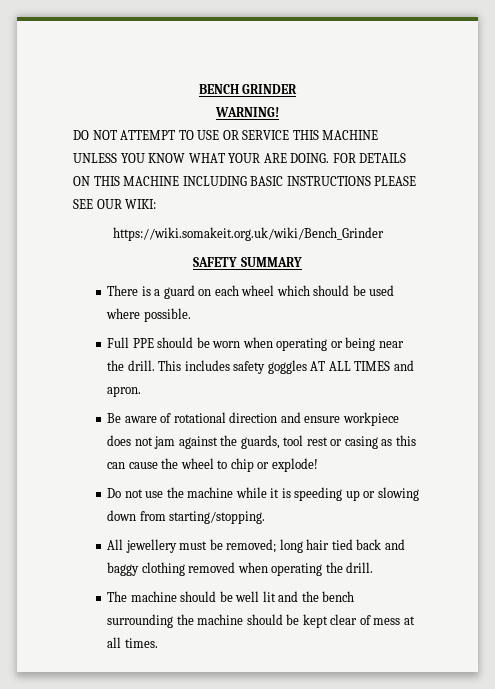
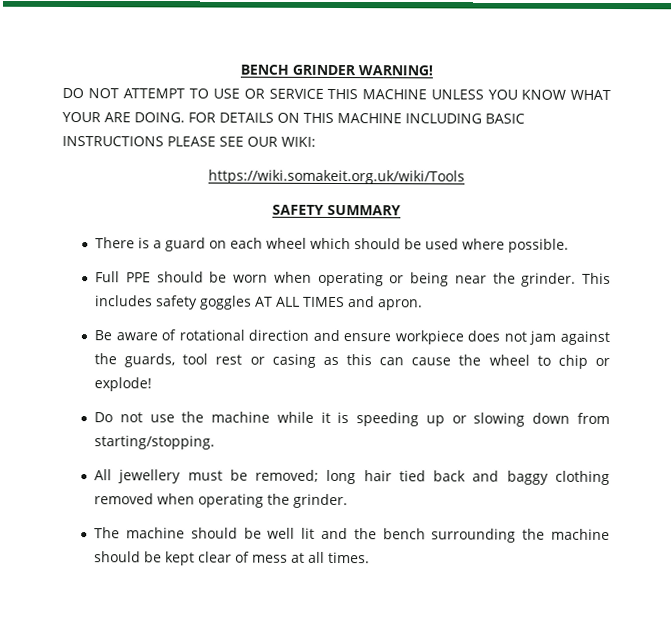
- BENCH GRINDER
- WARNING!
+ BENCH GRINDER WARNING!
- https://wiki.somakeit.org.uk/wiki/Bench_Grinder
+ https://wiki.somakeit.org.uk/wiki/Tools
- Full PPE should be worn when operating or being near the drill.
+ Full PPE should be worn when operating or being near the grinder.
- All jewellery must be removed; long hair tied back and baggy clothing removed when operating the drill.
+ All jewellery must be removed; long hair tied back and baggy clothing removed when operating the grinder.

